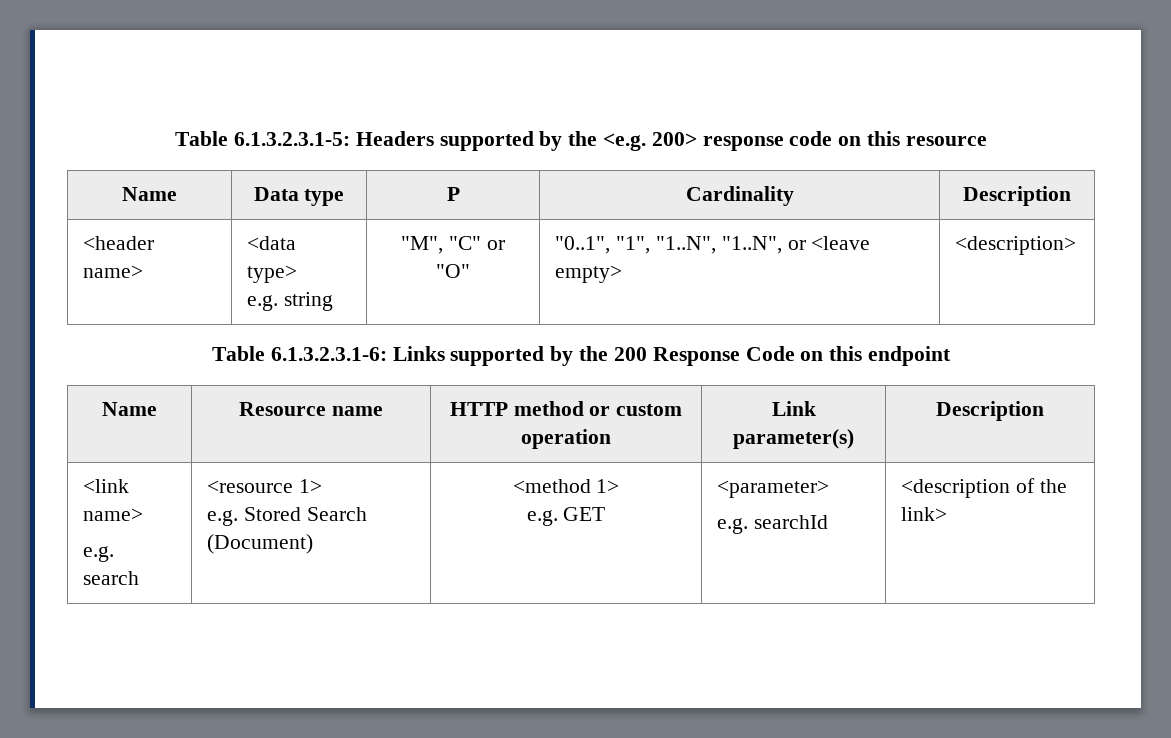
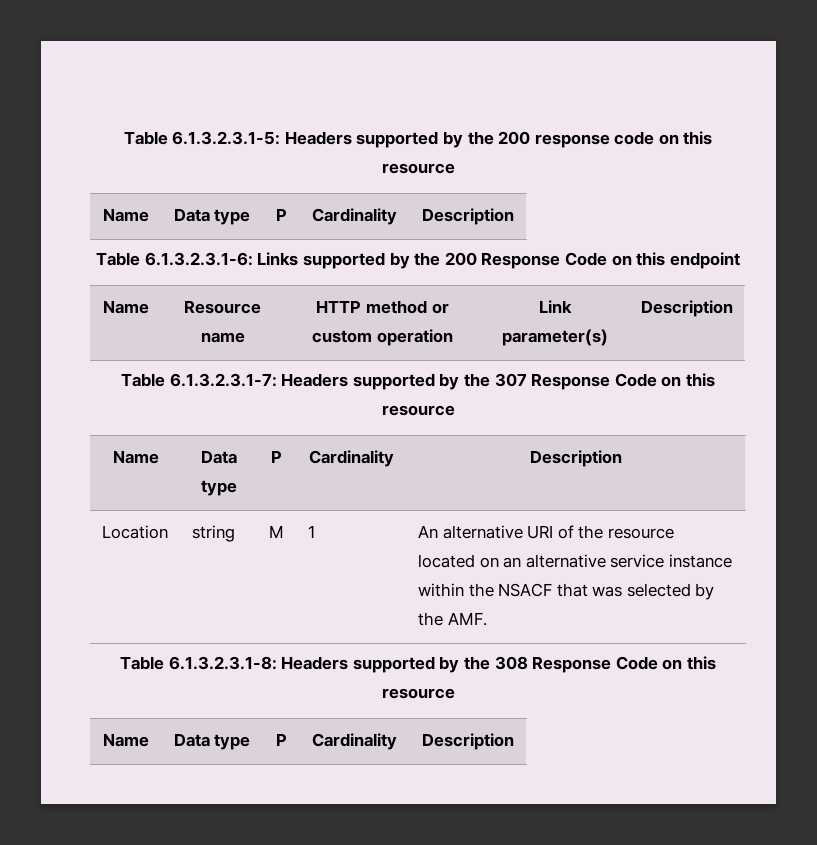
- Table 6.1.3.2.3.1-5: Headers supported by the <e.g. 200> response code on this resource
+ Table 6.1.3.2.3.1-5: Headers supported by the 200 response code on this resource
- <header name> | <data type>
- e.g. string | "M", "C" or "O" | "0..1", "1", "1..N", "1..N", or <leave empty> | <description>
- <link name>
- e.g. search | <resource 1>
- e.g. Stored Search (Document) | <method 1>
- e.g. GET | <parameter>
- e.g. searchId | <description of the link>
+ Table 6.1.3.2.3.1-7: Headers supported by the 307 Response Code on this resource
+ Name | Data type | P | Cardinality | Description
+ Location | string | M | 1 | An alternative URI of the resource located on an alternative service instance within the NSACF that was selected by the AMF.
+ Table 6.1.3.2.3.1-8: Headers supported by the 308 Response Code on this resource
+ Name | Data type | P | Cardinality | Description

